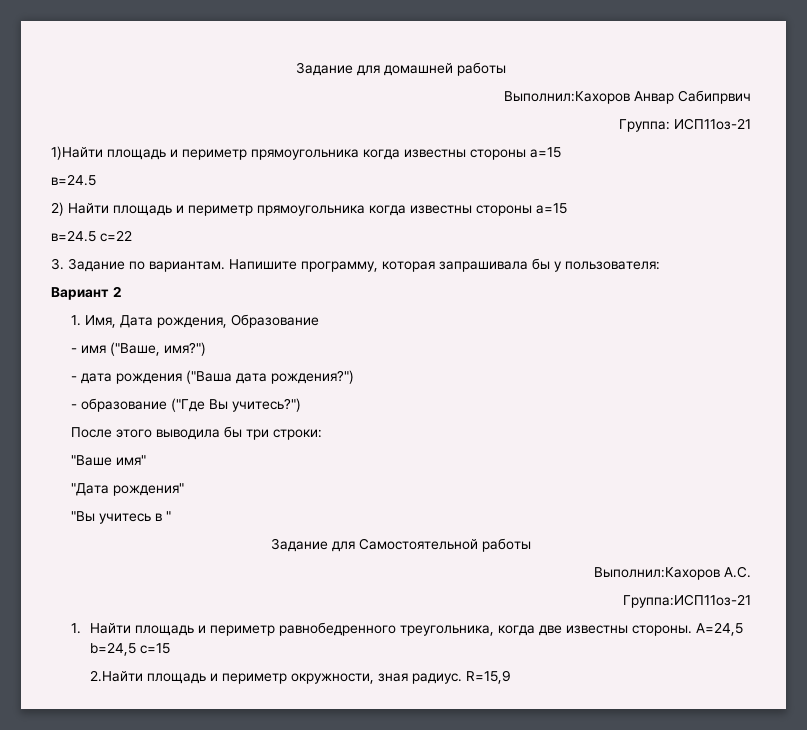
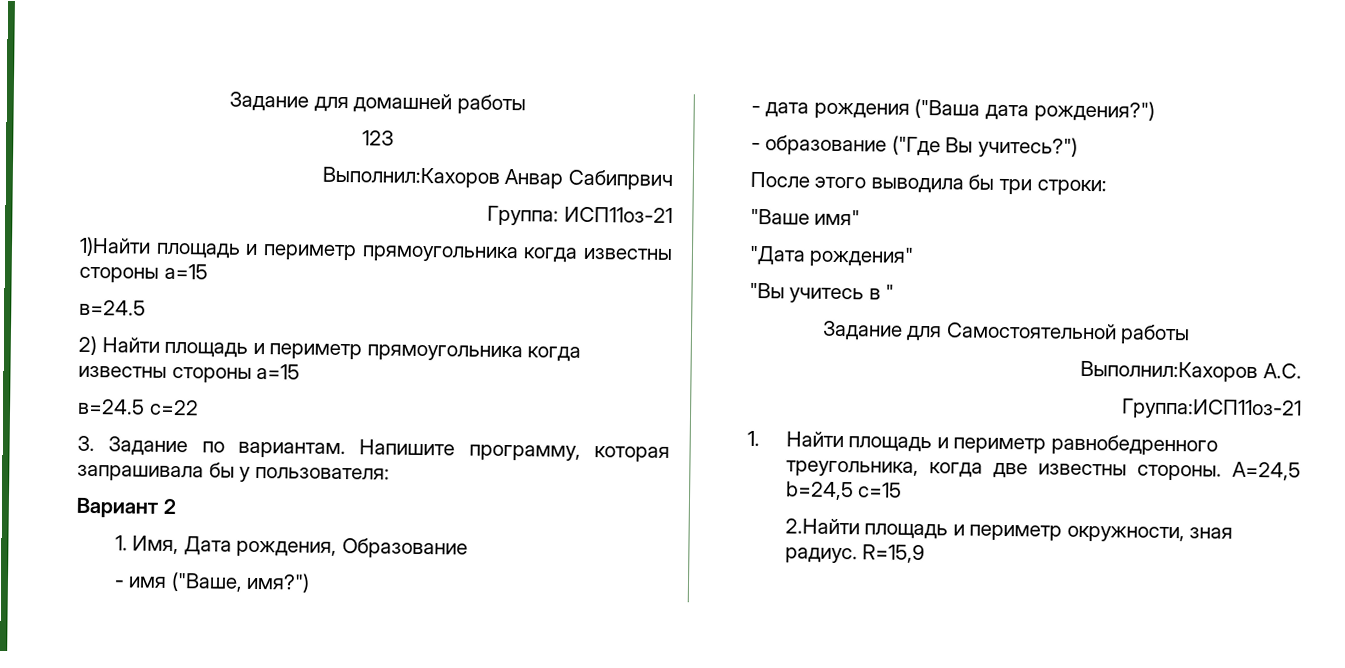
+ 123

